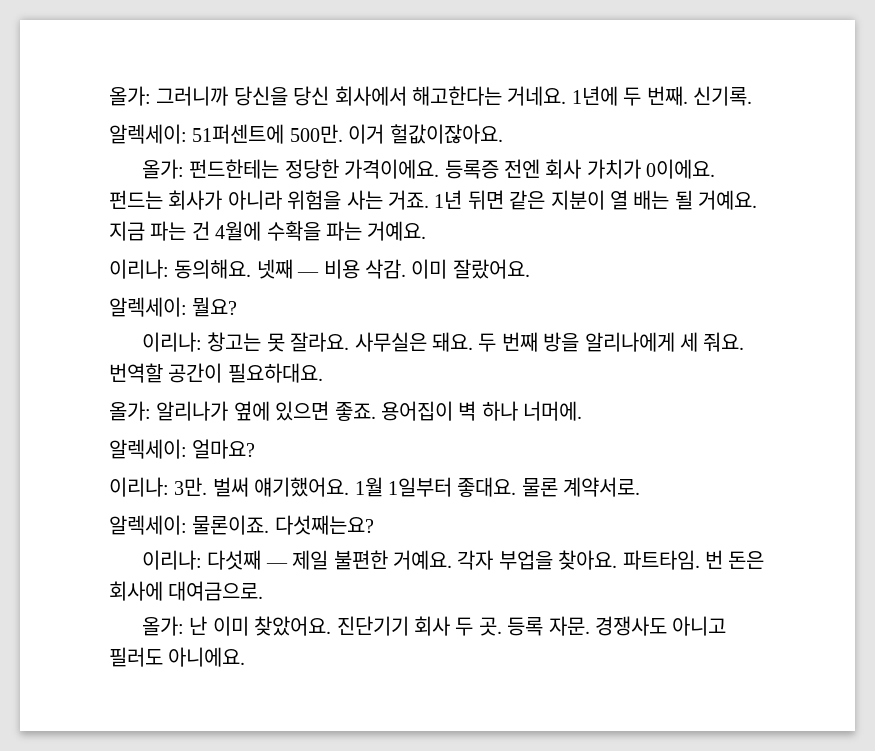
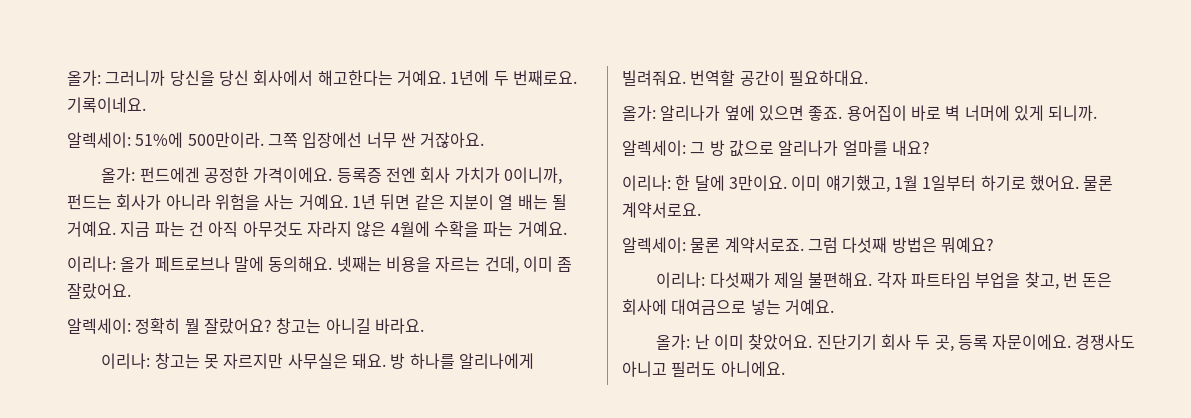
- 올가: 그러니까 당신을 당신 회사에서 해고한다는 거네요.
+ 올가: 그러니까 당신을 당신 회사에서 해고한다는 거예요.
- 1년에 두 번째. 신기록.
- 알렉세이: 51퍼센트에 500만. 이거 헐값이잖아요.
- 올가: 펀드한테는 정당한 가격이에요.
+ 1년에 두 번째로요. 기록이네요.
+ 알렉세이: 51%에 500만이라. 그쪽 입장에선 너무 싼 거잖아요.
+ 올가: 펀드에겐 공정한 가격이에요.
- 등록증 전엔 회사 가치가 0이에요. 펀드는 회사가 아니라 위험을 사는 거죠.
+ 등록증 전엔 회사 가치가 0이니까, 펀드는 회사가 아니라 위험을 사는 거예요.
- 지금 파는 건 4월에 수확을 파는 거예요.
+ 지금 파는 건 아직 아무것도 자라지 않은 4월에 수확을 파는 거예요.
- 이리나: 동의해요. 넷째 — 비용 삭감. 이미 잘랐어요.
- 알렉세이: 뭘요?
+ 이리나: 올가 페트로브나 말에 동의해요. 넷째는 비용을 자르는 건데, 이미 좀 잘랐어요.
+ 알렉세이: 정확히 뭘 잘랐어요? 창고는 아니길 바라요.
- 이리나: 창고는 못 잘라요. 사무실은 돼요.
+ 이리나: 창고는 못 자르지만 사무실은 돼요.
- 두 번째 방을 알리나에게 세 줘요.
+ 방 하나를 알리나에게 빌려줘요.
- 용어집이 벽 하나 너머에.
- 알렉세이: 얼마요?
- 이리나: 3만. 벌써 얘기했어요. 1월 1일부터 좋대요. 물론 계약서로.
- 알렉세이: 물론이죠. 다섯째는요?
- 이리나: 다섯째 — 제일 불편한 거예요. 각자 부업을 찾아요. 파트타임. 번 돈은 회사에 대여금으로.
+ 용어집이 바로 벽 너머에 있게 되니까.
+ 알렉세이: 그 방 값으로 알리나가 얼마를 내요?
+ 이리나: 한 달에 3만이요. 이미 얘기했고, 1월 1일부터 하기로 했어요. 물론 계약서로요.
+ 알렉세이: 물론 계약서로죠. 그럼 다섯째 방법은 뭐예요?
+ 이리나: 다섯째가 제일 불편해요. 각자 파트타임 부업을 찾고, 번 돈은 회사에 대여금으로 넣는 거예요.
- 진단기기 회사 두 곳. 등록 자문.
+ 진단기기 회사 두 곳, 등록 자문이에요.

